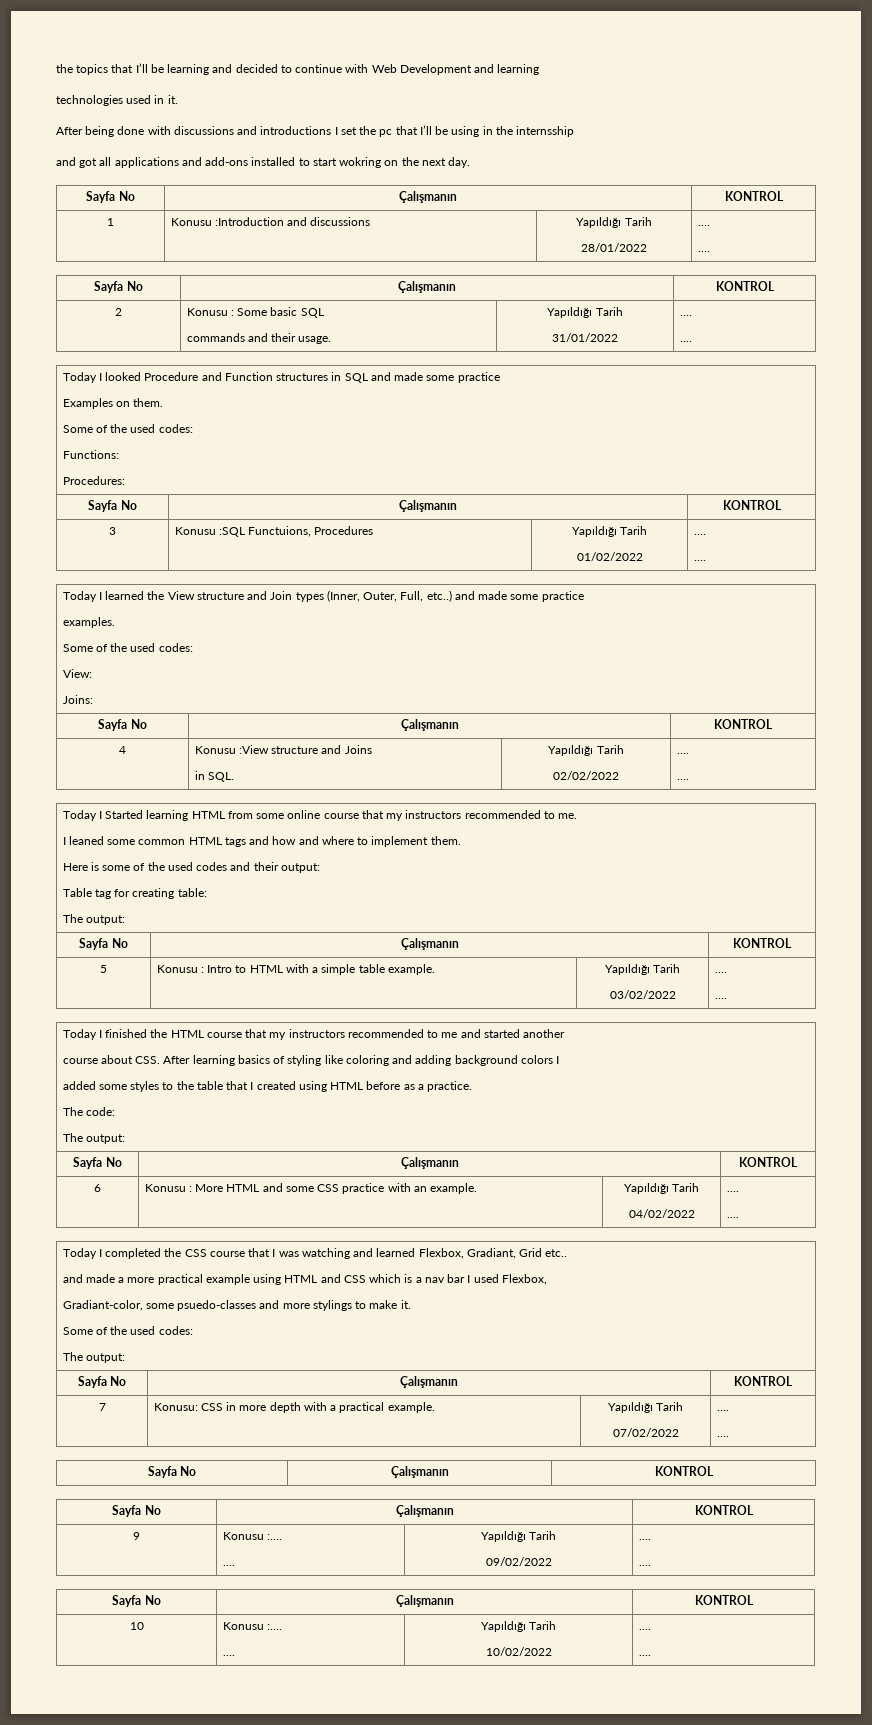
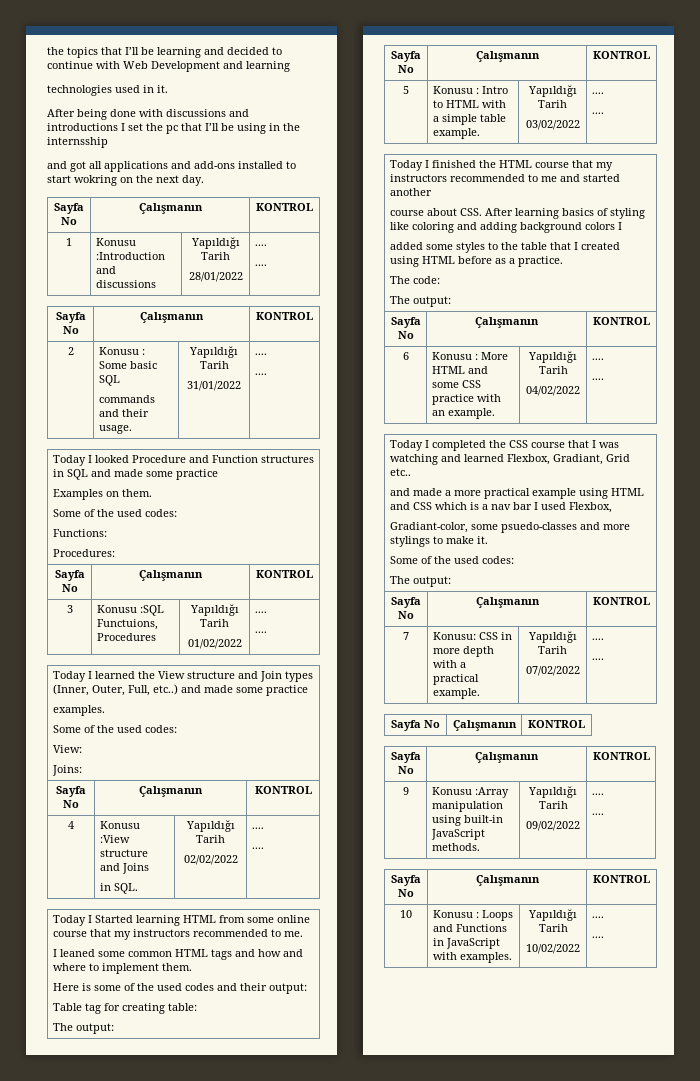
- 9 | Konusu :....
- .... | Yapıldığı Tarih
+ 9 | Konusu :Array manipulation using built-in JavaScript methods. | Yapıldığı Tarih
- 10 | Konusu :....
- .... | Yapıldığı Tarih
+ 10 | Konusu : Loops and Functions in JavaScript with examples. | Yapıldığı Tarih

